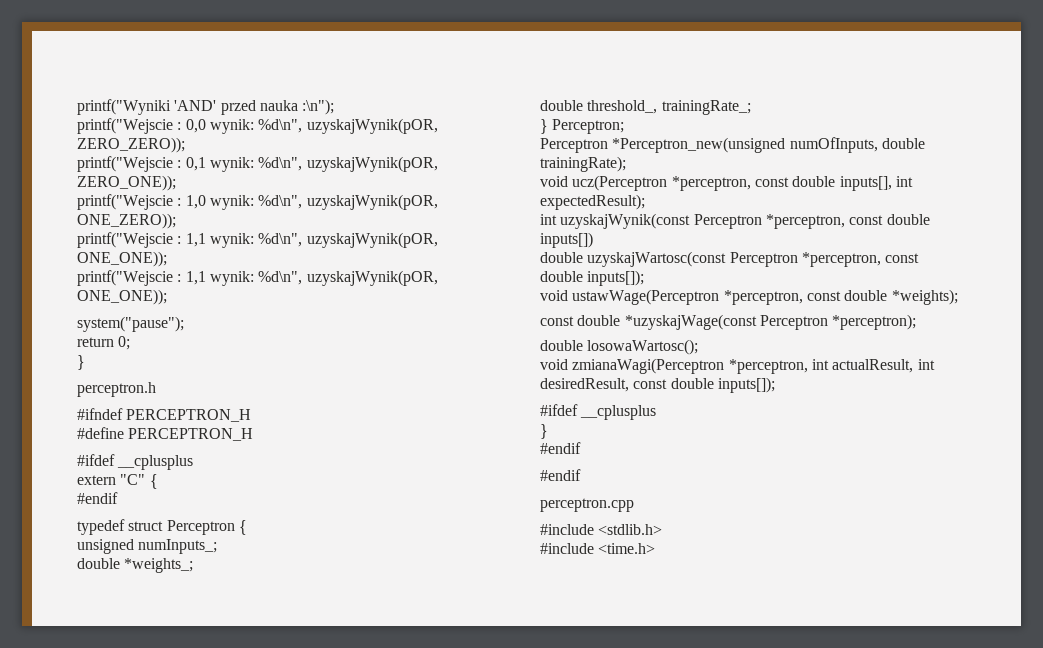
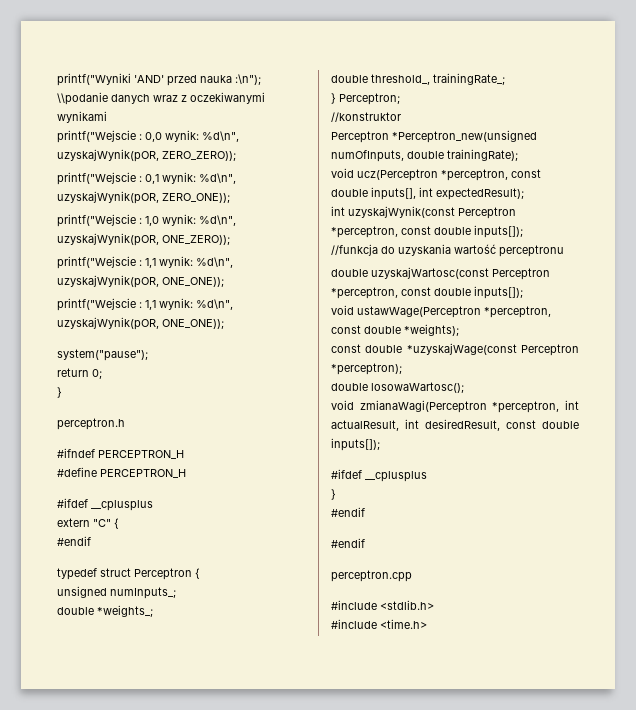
- printf("Wyniki 'AND' przed nauka :\n");
+ printf("Wyniki 'AND' przed nauka :\n"); \\podanie danych wraz z oczekiwanymi wynikami
+ //konstruktor
- int uzyskajWynik(const Perceptron *perceptron, const double inputs[])
+ int uzyskajWynik(const Perceptron *perceptron, const double inputs[]);
+ //funkcja do uzyskania wartość perceptronu

